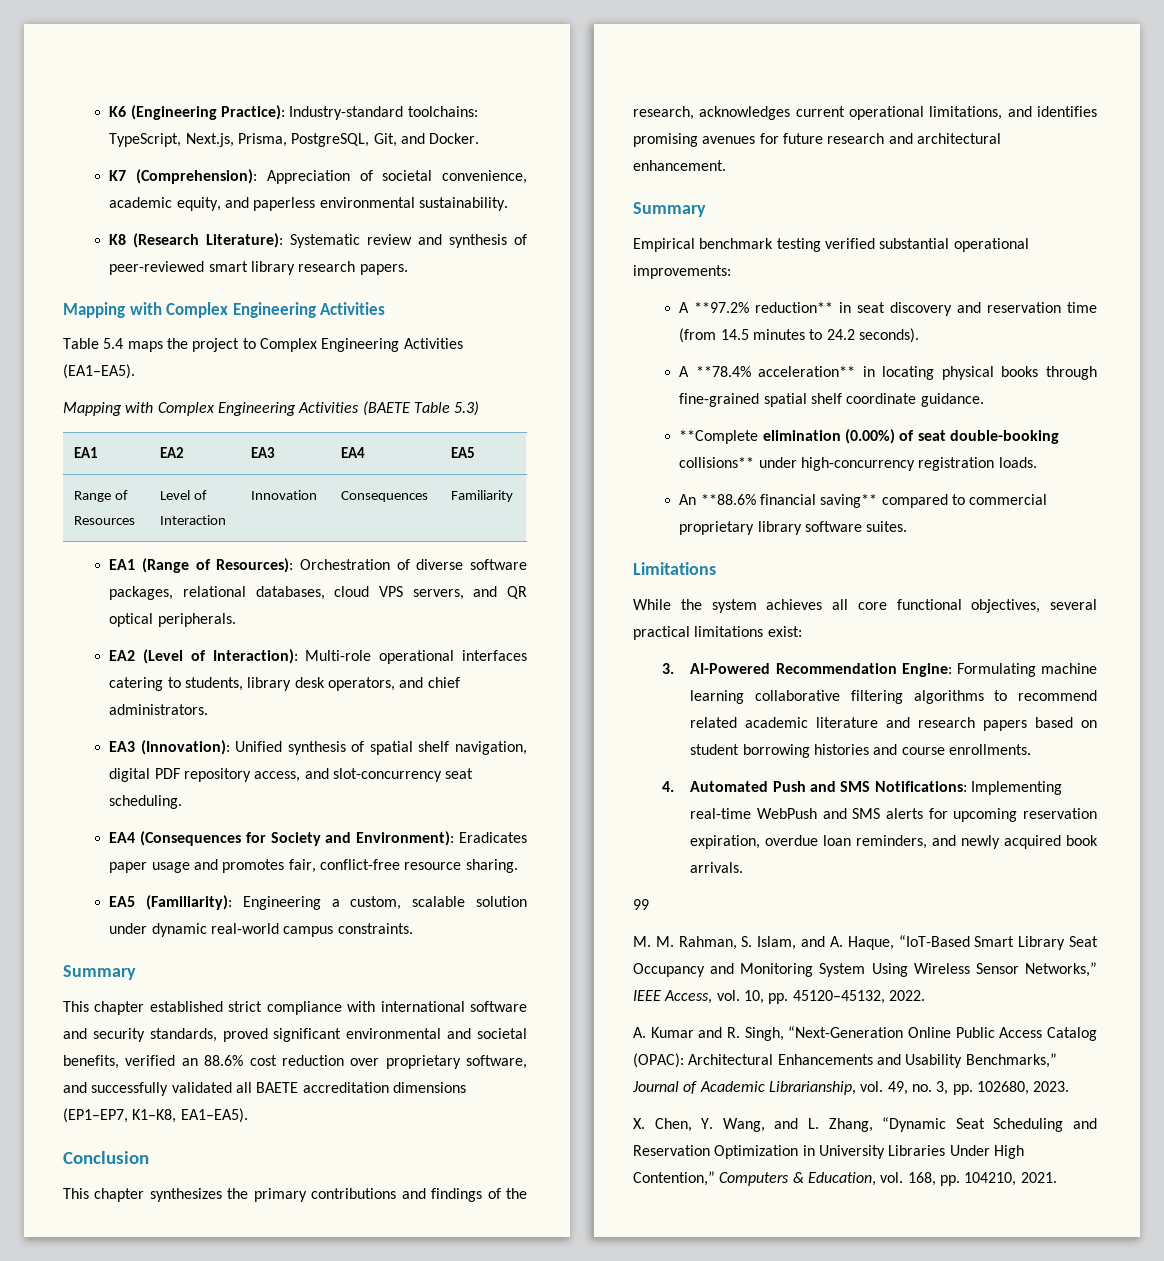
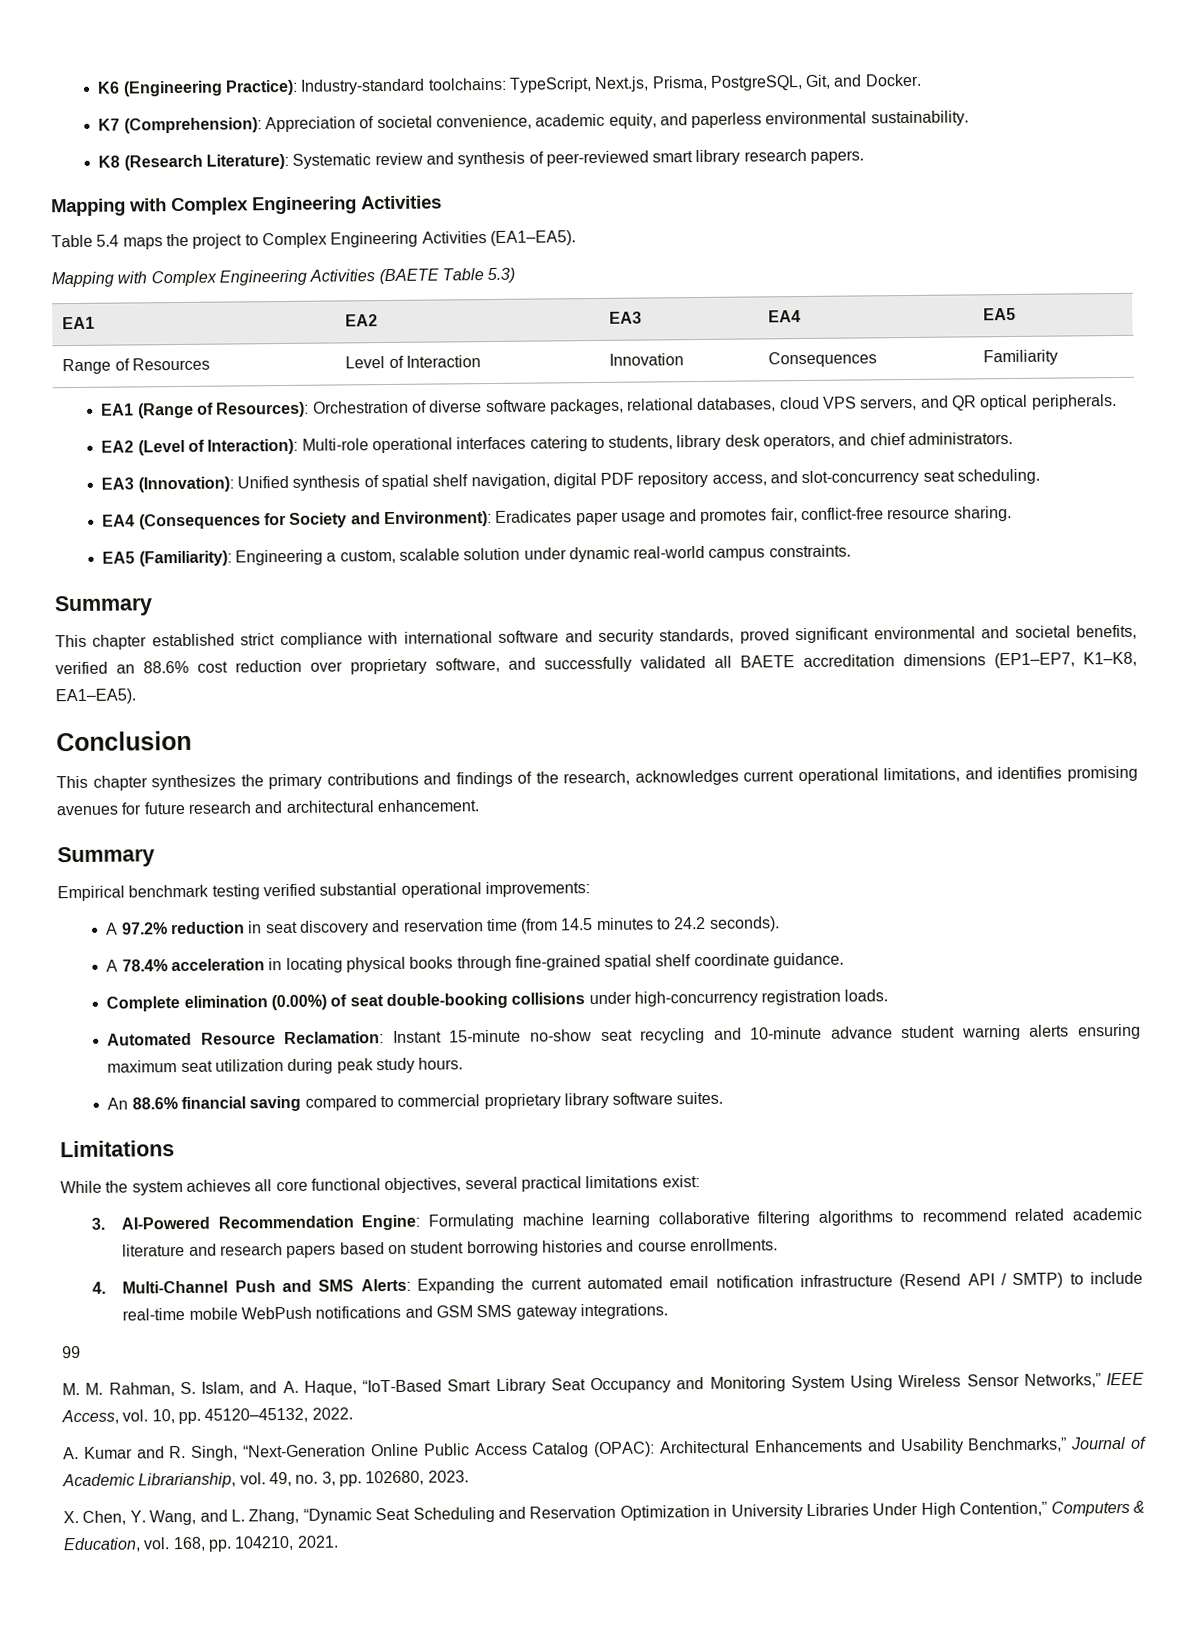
- A **97.2% reduction** in seat discovery and reservation time (from 14.5 minutes to 24.2 seconds).
+ A 97.2% reduction in seat discovery and reservation time (from 14.5 minutes to 24.2 seconds).
- A **78.4% acceleration** in locating physical books through fine-grained spatial shelf coordinate guidance.
+ A 78.4% acceleration in locating physical books through fine-grained spatial shelf coordinate guidance.
- **Complete elimination (0.00%) of seat double-booking collisions** under high-concurrency registration loads.
+ Complete elimination (0.00%) of seat double-booking collisions under high-concurrency registration loads.
- An **88.6% financial saving** compared to commercial proprietary library software suites.
+ Automated Resource Reclamation: Instant 15-minute no-show seat recycling and 10-minute advance student warning alerts ensuring maximum seat utilization during peak study hours.
+ An 88.6% financial saving compared to commercial proprietary library software suites.
- 4. Automated Push and SMS Notifications: Implementing real-time WebPush and SMS alerts for upcoming reservation expiration, overdue loan reminders, and newly acquired book arrivals.
+ 4. Multi-Channel Push and SMS Alerts: Expanding the current automated email notification infrastructure (Resend API / SMTP) to include real-time mobile WebPush notifications and GSM SMS gateway integrations.

